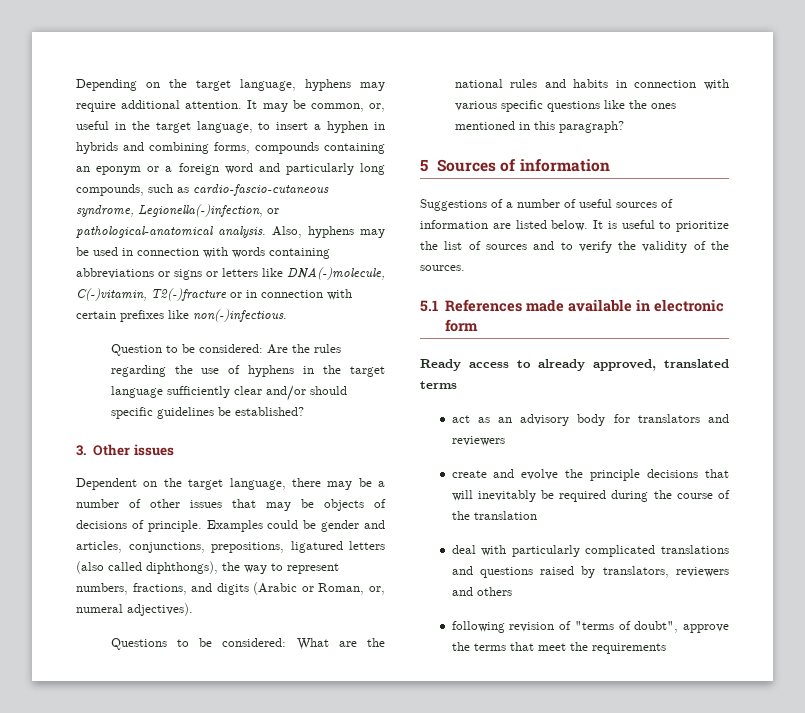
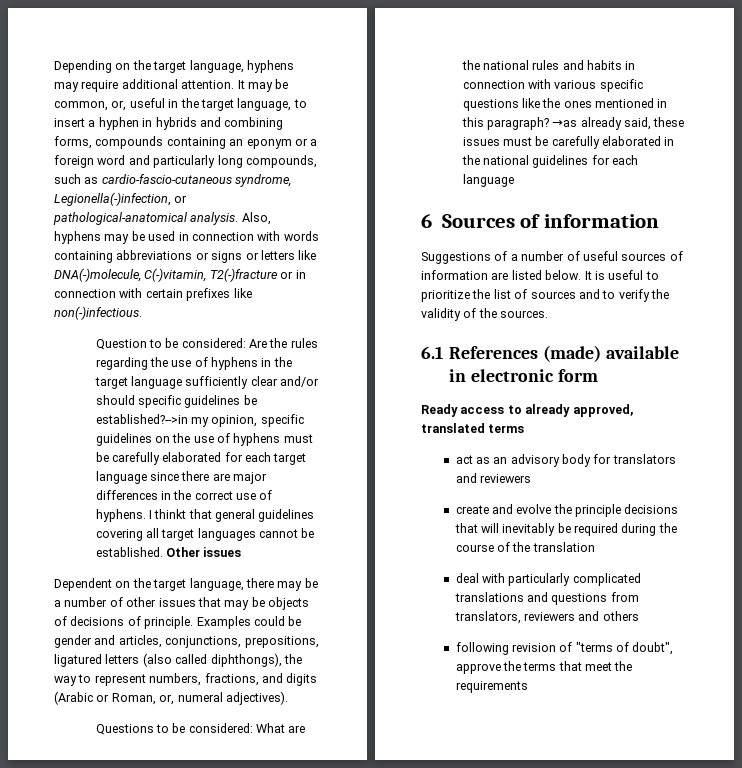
- Question to be considered: Are the rules regarding the use of hyphens in the target language sufficiently clear and/or should specific guidelines be established?
- 3. Other issues
+ Question to be considered: Are the rules regarding the use of hyphens in the target language sufficiently clear and/or should specific guidelines be established?-->in my opinion, specific guidelines on the use of hyphens must be carefully elaborated for each target language since there are major differences in the correct use of hyphens. I thinkt that general guidelines covering all target languages cannot be established. Other issues
- Questions to be considered: What are the national rules and habits in connection with various specific questions like the ones mentioned in this paragraph?
- 5 Sources of information
+ Questions to be considered: What are the national rules and habits in connection with various specific questions like the ones mentioned in this paragraph? →as already said, these issues must be carefully elaborated in the national guidelines for each language
+ 6 Sources of information
- 5.1 References made available in electronic form
+ 6.1 References (made) available in electronic form
- deal with particularly complicated translations and questions raised by translators, reviewers and others
+ deal with particularly complicated translations and questions from translators, reviewers and others

